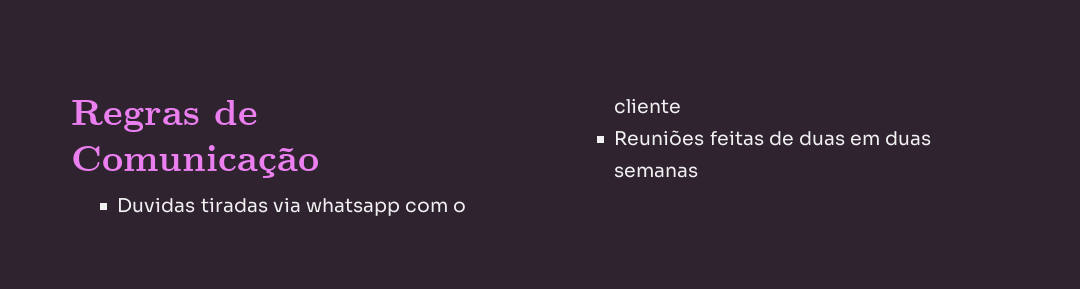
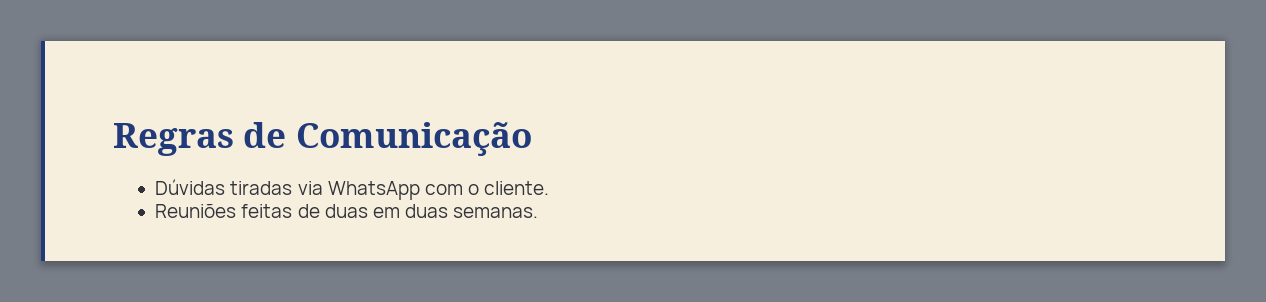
- Duvidas tiradas via whatsapp com o cliente
+ Dúvidas tiradas via WhatsApp com o cliente.
- Reuniões feitas de duas em duas semanas
+ Reuniões feitas de duas em duas semanas.

